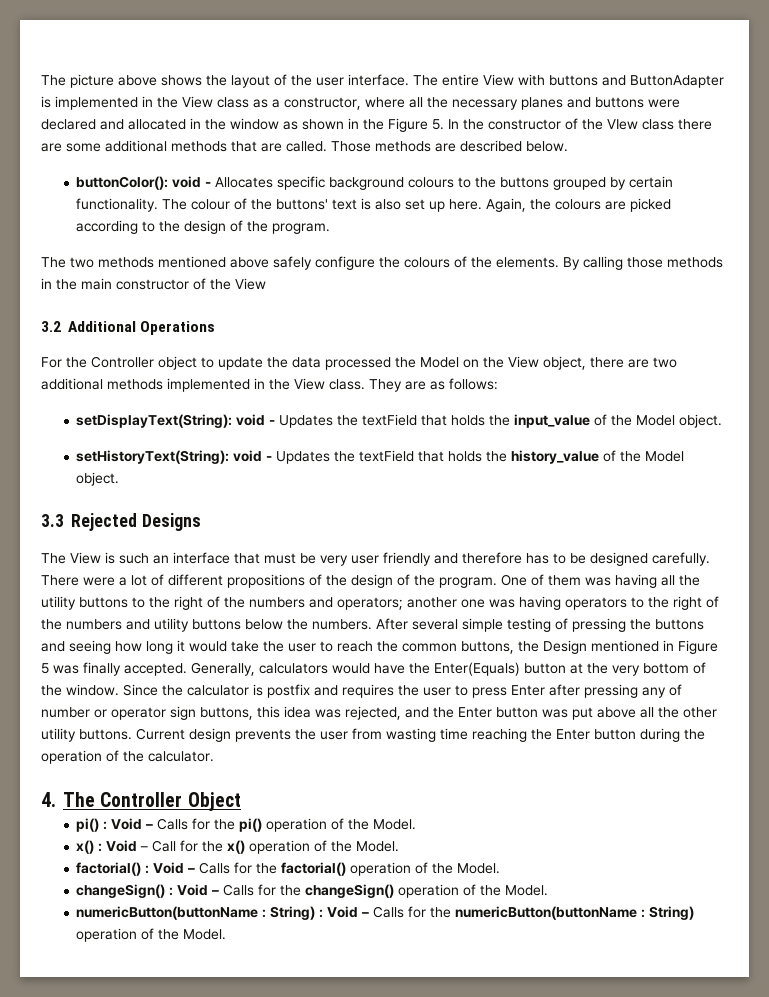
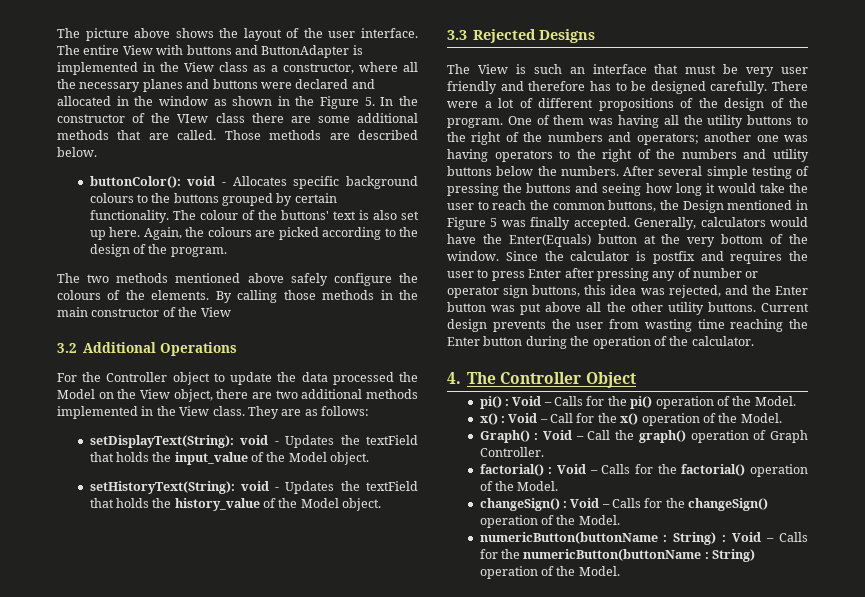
+ Graph() : Void – Call the graph() operation of Graph Controller.

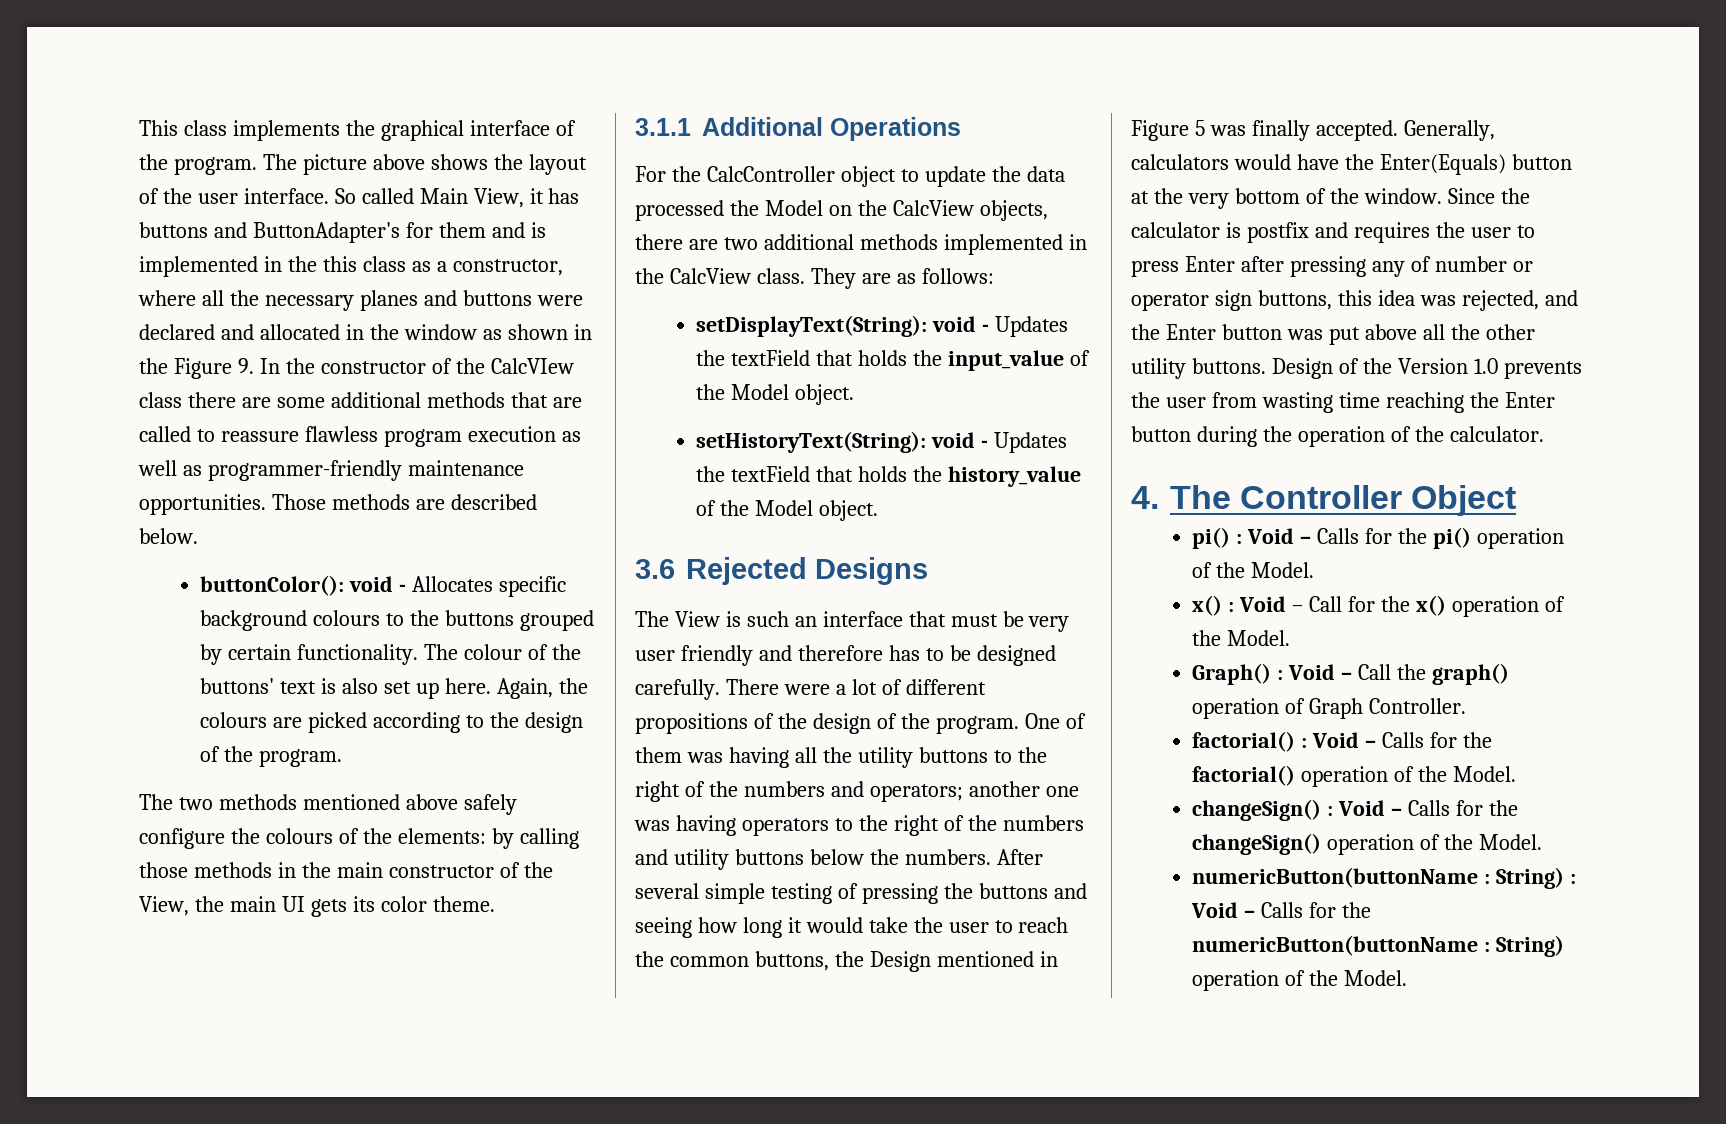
+ This class implements the graphical interface of the program.
- The entire View with buttons and ButtonAdapter is implemented in the View class as a constructor, where all the necessary planes and buttons were declared and allocated in the window as shown in the Figure 5. In the constructor of the VIew class there are some additional methods that are called.
+ So called Main View, it has buttons and ButtonAdapter's for them and is implemented in the this class as a constructor, where all the necessary planes and buttons were declared and allocated in the window as shown in the Figure 9. In the constructor of the CalcVIew class there are some additional methods that are called to reassure flawless program execution as well as programmer-friendly maintenance opportunities.
- The two methods mentioned above safely configure the colours of the elements. By calling those methods in the main constructor of the View
- 3.2 Additional Operations
+ The two methods mentioned above safely configure the colours of the elements: by calling those methods in the main constructor of the View, the main UI gets its color theme.
+ 3.1.1 Additional Operations
- For the Controller object to update the data processed the Model on the View object, there are two additional methods implemented in the View class.
+ For the CalcController object to update the data processed the Model on the CalcView objects, there are two additional methods implemented in the CalcView class.
- 3.3 Rejected Designs
+ 3.6 Rejected Designs
- Current design prevents the user from wasting time reaching the Enter button during the operation of the calculator.
+ Design of the Version 1.0 prevents the user from wasting time reaching the Enter button during the operation of the calculator.

